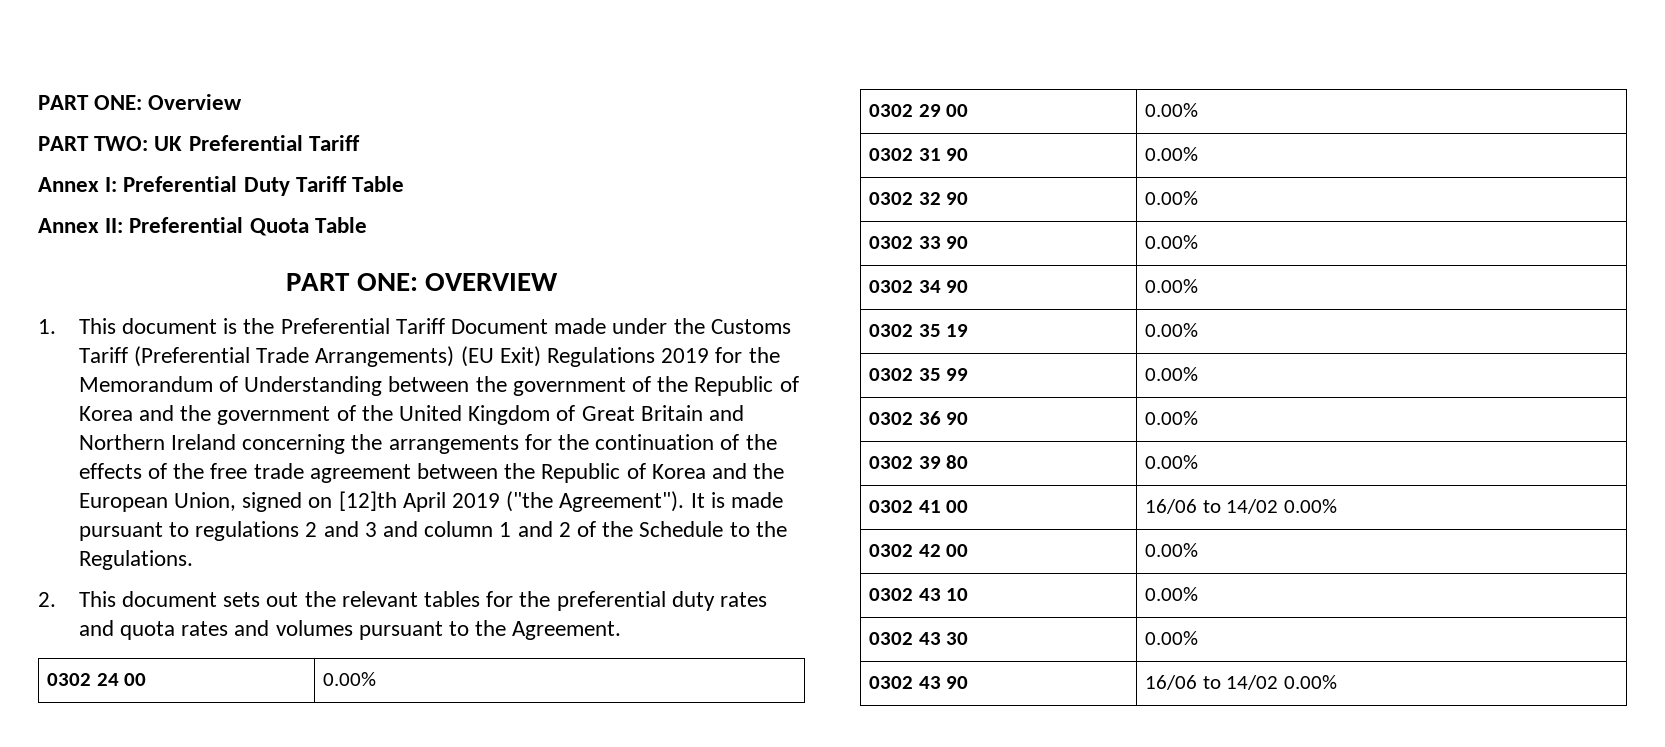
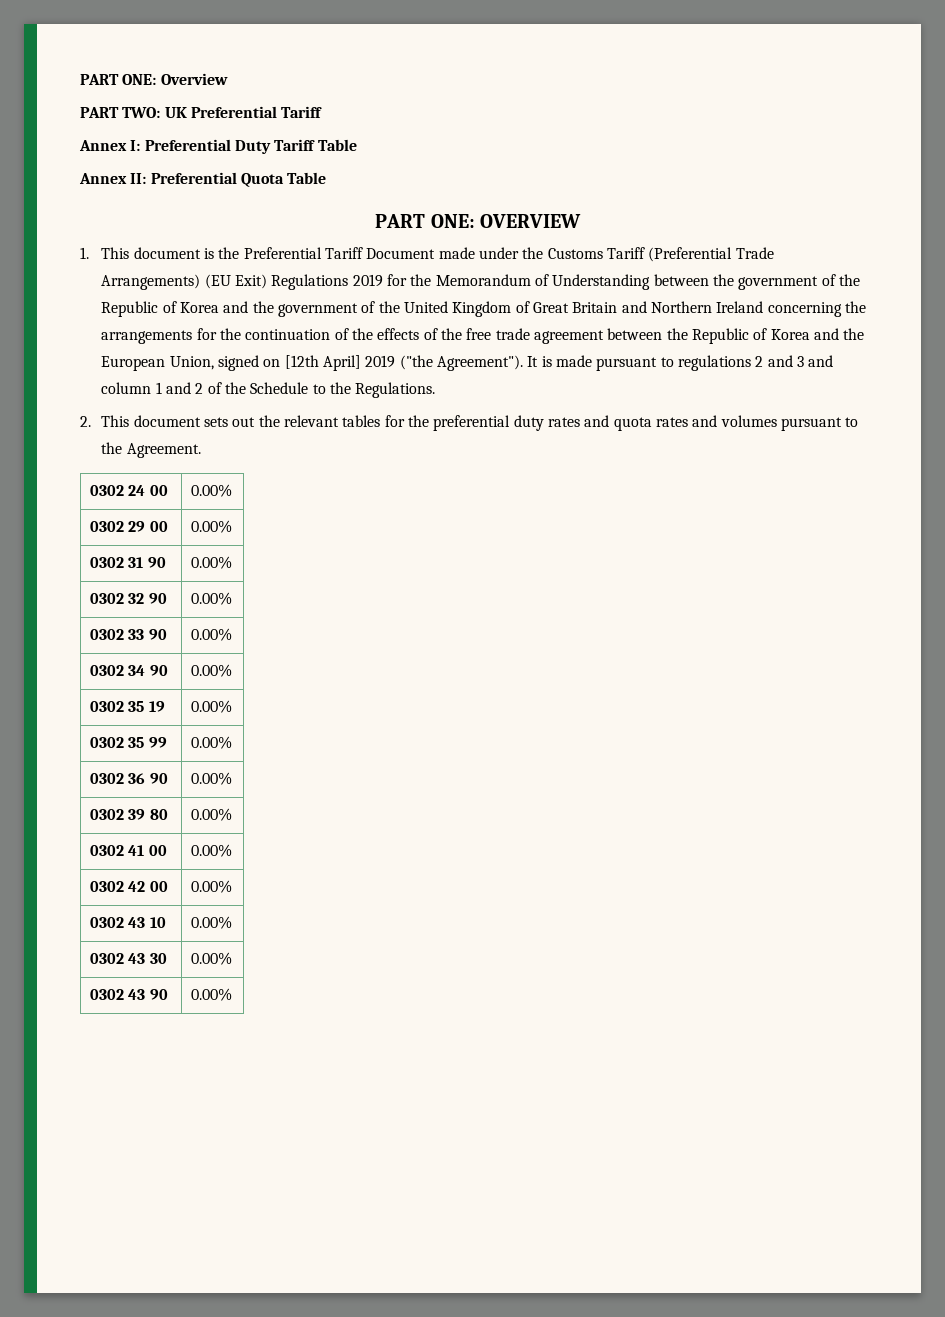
- 1. This document is the Preferential Tariff Document made under the Customs Tariff (Preferential Trade Arrangements) (EU Exit) Regulations 2019 for the Memorandum of Understanding between the government of the Republic of Korea and the government of the United Kingdom of Great Britain and Northern Ireland concerning the arrangements for the continuation of the effects of the free trade agreement between the Republic of Korea and the European Union, signed on [12]th April 2019 ("the Agreement").
+ 1. This document is the Preferential Tariff Document made under the Customs Tariff (Preferential Trade Arrangements) (EU Exit) Regulations 2019 for the Memorandum of Understanding between the government of the Republic of Korea and the government of the United Kingdom of Great Britain and Northern Ireland concerning the arrangements for the continuation of the effects of the free trade agreement between the Republic of Korea and the European Union, signed on [12th April] 2019 ("the Agreement").
- 0302 41 00 | 16/06 to 14/02 0.00%
+ 0302 41 00 | 0.00%
- 0302 43 90 | 16/06 to 14/02 0.00%
+ 0302 43 90 | 0.00%

